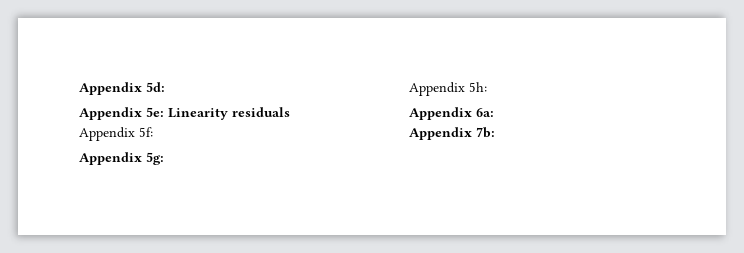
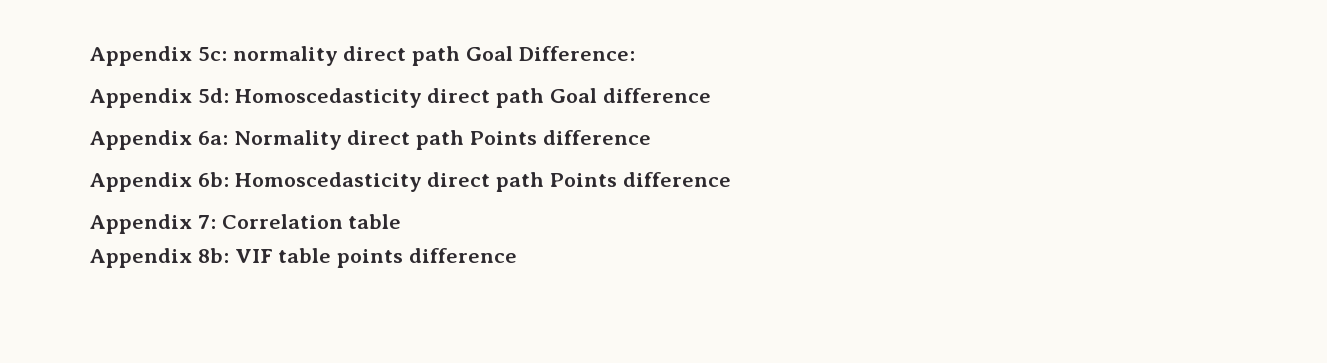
- Appendix 5d:
- Appendix 5e: Linearity residuals
- Appendix 5f:
- Appendix 5g:
- Appendix 5h:
- Appendix 6a:
- Appendix 7b:
+ Appendix 5c: normality direct path Goal Difference:
+ Appendix 5d: Homoscedasticity direct path Goal difference
+ Appendix 6a: Normality direct path Points difference
+ Appendix 6b: Homoscedasticity direct path Points difference
+ Appendix 7: Correlation table
+ Appendix 8b: VIF table points difference

